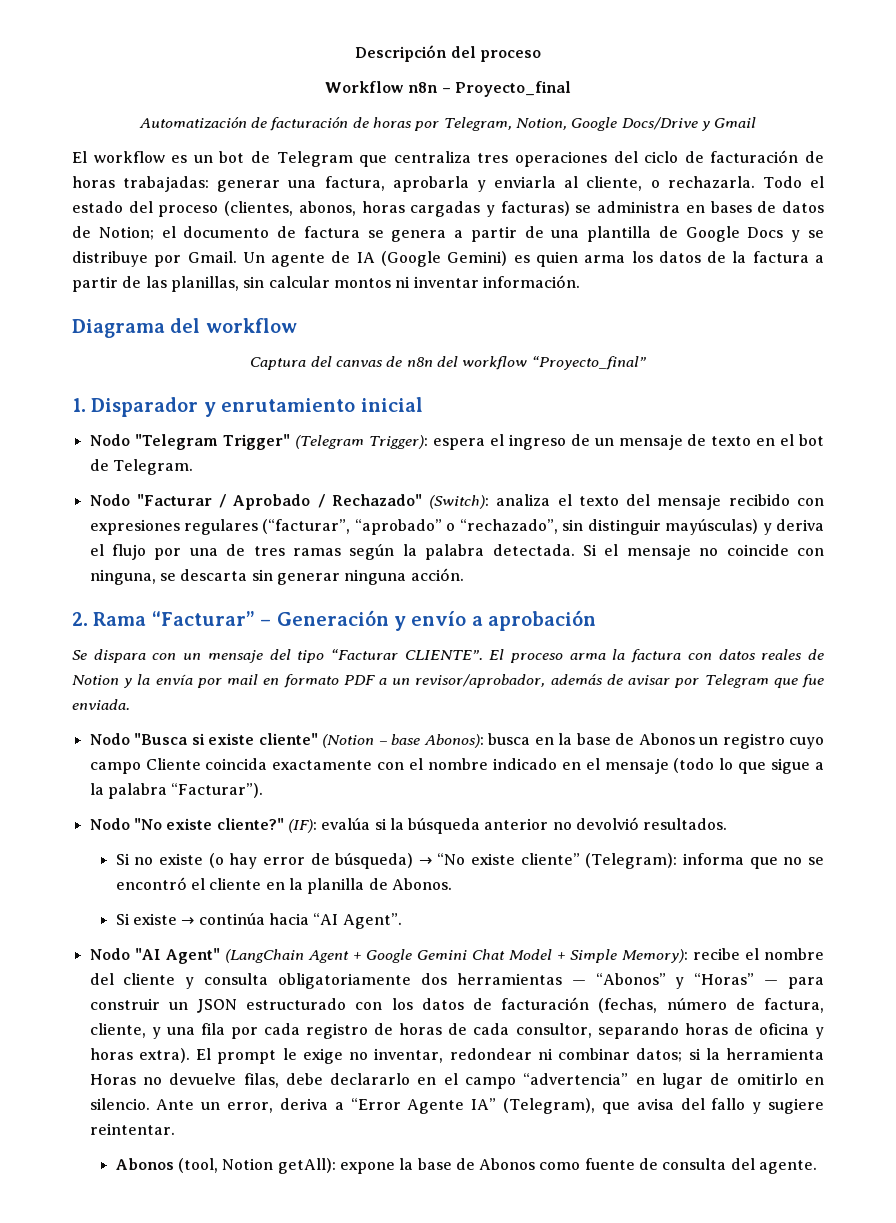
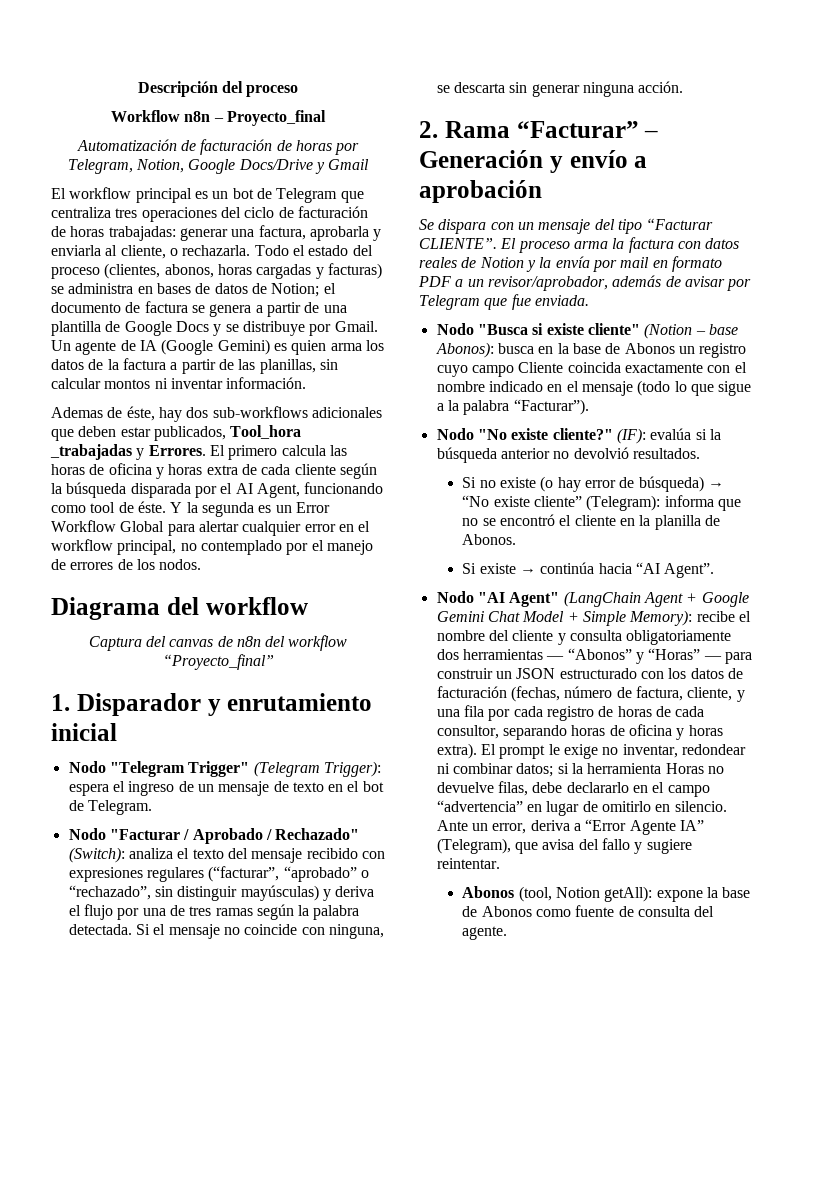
- El workflow es un bot de Telegram que centraliza tres operaciones del ciclo de facturación de horas trabajadas: generar una factura, aprobarla y enviarla al cliente, o rechazarla.
+ El workflow principal es un bot de Telegram que centraliza tres operaciones del ciclo de facturación de horas trabajadas: generar una factura, aprobarla y enviarla al cliente, o rechazarla.
+ Ademas de éste, hay dos sub-workflows adicionales que deben estar publicados, Tool_hora _trabajadas y Errores. El primero calcula las horas de oficina y horas extra de cada cliente según la búsqueda disparada por el AI Agent, funcionando como tool de éste. Y la segunda es un Error Workflow Global para alertar cualquier error en el workflow principal, no contemplado por el manejo de errores de los nodos.

